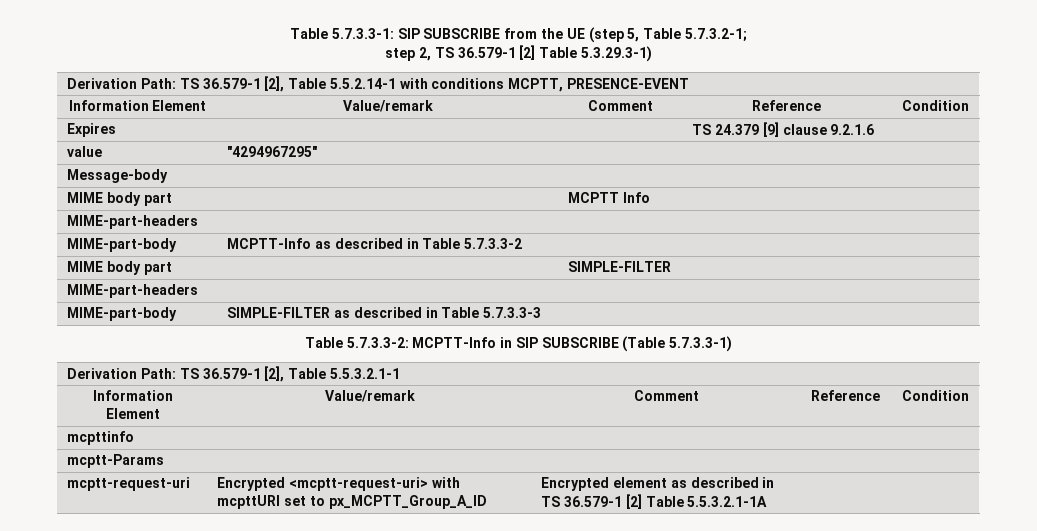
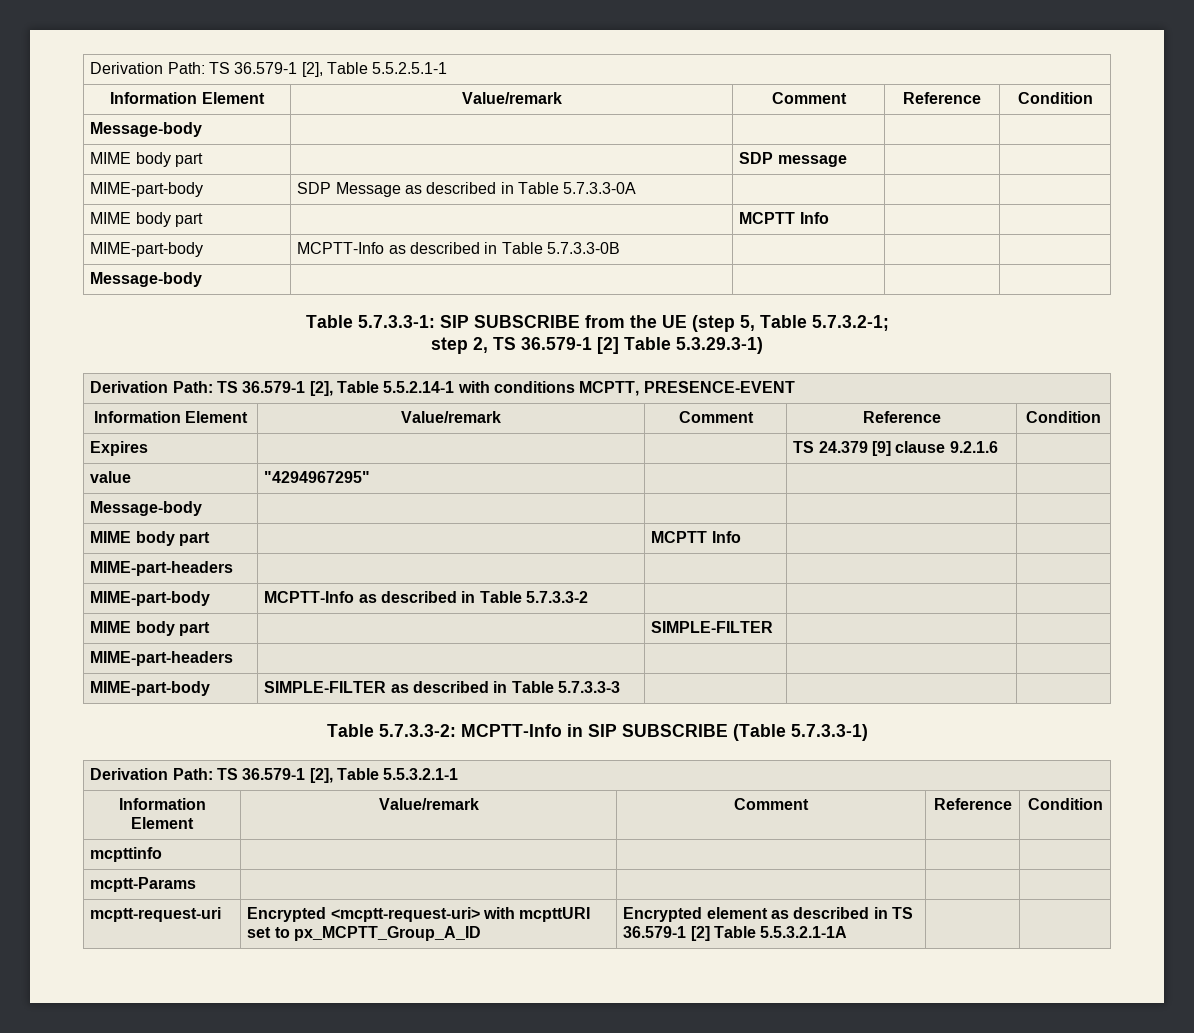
+ Derivation Path: TS 36.579-1 [2], Table 5.5.2.5.1-1
+ Information Element | Value/remark | Comment | Reference | Condition
+ Message-body | | | |
+ MIME body part | | SDP message | |
+ MIME-part-body | SDP Message as described in Table 5.7.3.3-0A | | |
+ MIME body part | | MCPTT Info | |
+ MIME-part-body | MCPTT-Info as described in Table 5.7.3.3-0B | | |
+ Message-body | | | |

